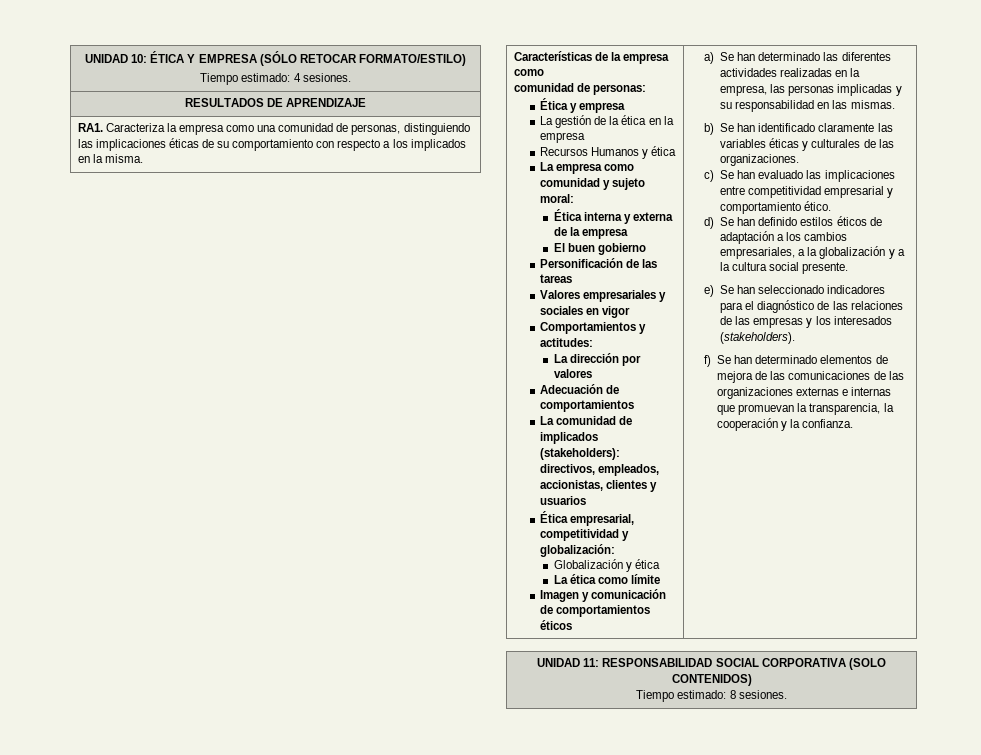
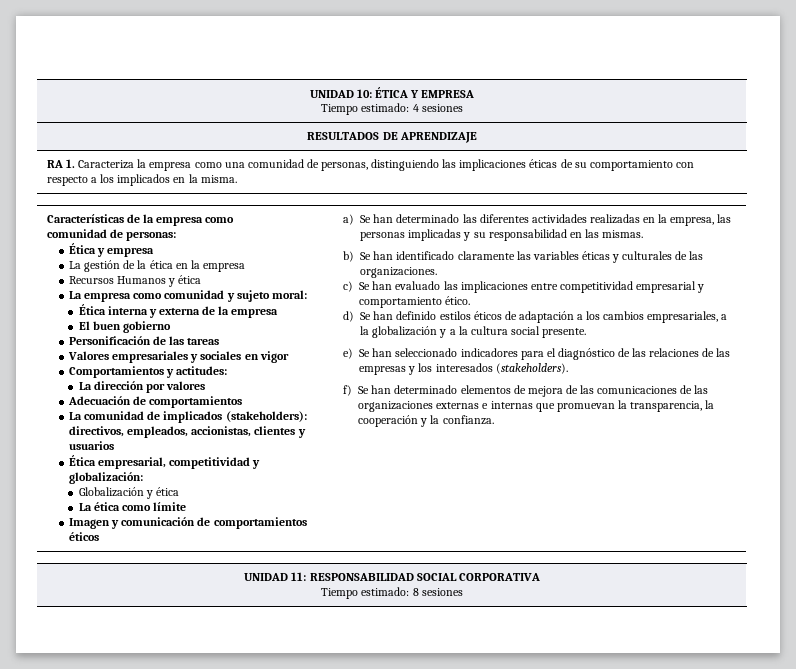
- UNIDAD 10: ÉTICA Y EMPRESA (SÓLO RETOCAR FORMATO/ESTILO)
- Tiempo estimado: 4 sesiones.
+ UNIDAD 10: ÉTICA Y EMPRESA
+ Tiempo estimado: 4 sesiones
- RA1. Caracteriza la empresa como una comunidad de personas, distinguiendo las implicaciones éticas de su comportamiento con respecto a los implicados en la misma.
+ RA 1. Caracteriza la empresa como una comunidad de personas, distinguiendo las implicaciones éticas de su comportamiento con respecto a los implicados en la misma.
- UNIDAD 11: RESPONSABILIDAD SOCIAL CORPORATIVA (SOLO CONTENIDOS)
- Tiempo estimado: 8 sesiones.
+ UNIDAD 11: RESPONSABILIDAD SOCIAL CORPORATIVA
+ Tiempo estimado: 8 sesiones

